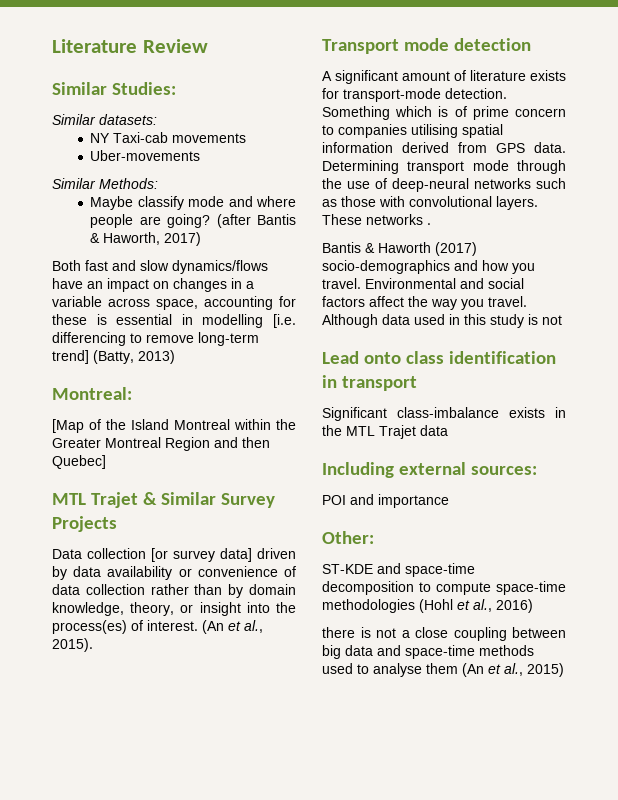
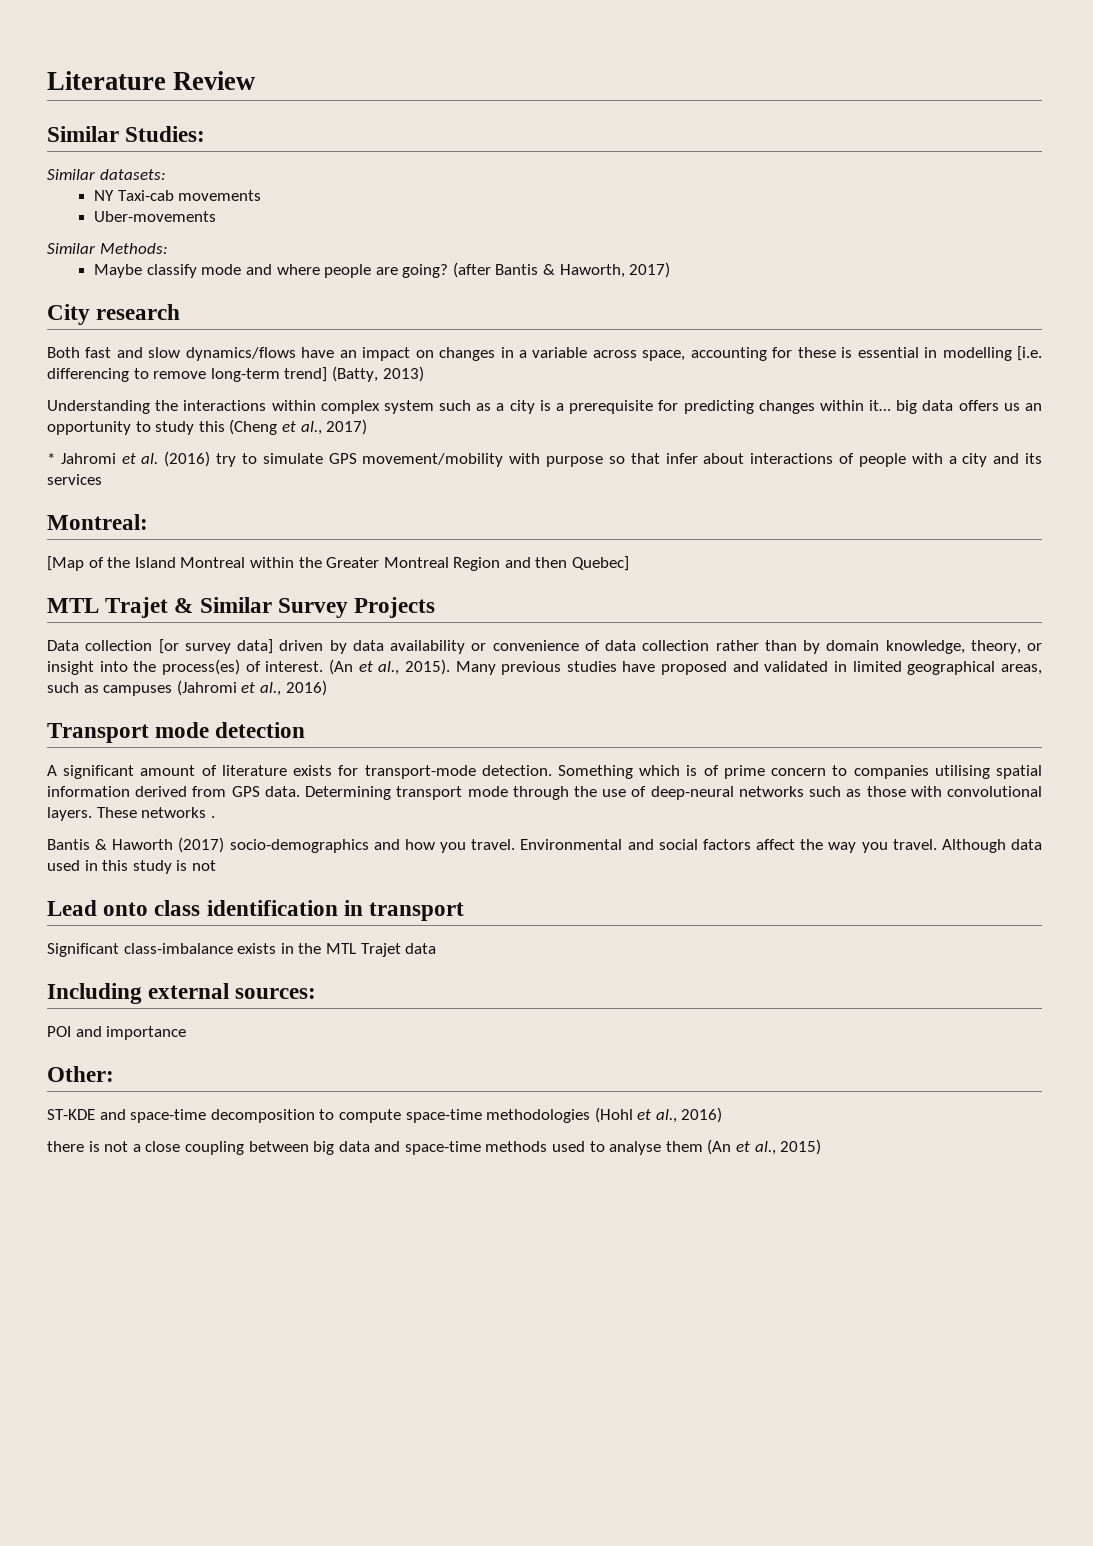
+ City research
+ Understanding the interactions within complex system such as a city is a prerequisite for predicting changes within it… big data offers us an opportunity to study this (Cheng et al., 2017)
+ * Jahromi et al. (2016) try to simulate GPS movement/mobility with purpose so that infer about interactions of people with a city and its services
+ Many previous studies have proposed and validated in limited geographical areas, such as campuses (Jahromi et al., 2016)

